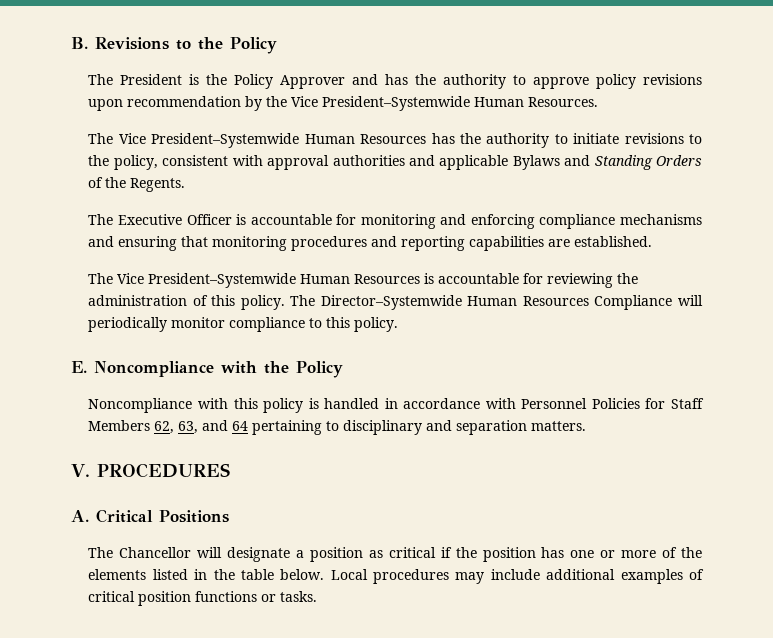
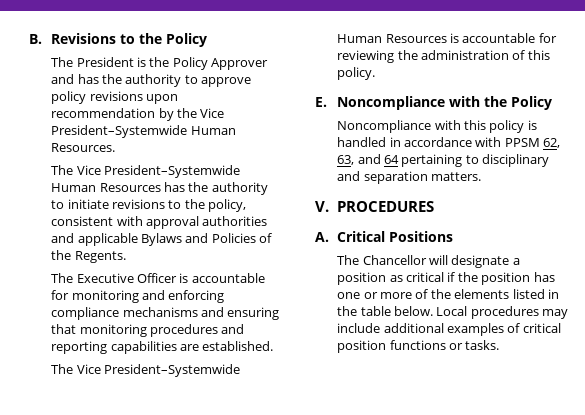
- The Vice President–Systemwide Human Resources has the authority to initiate revisions to the policy, consistent with approval authorities and applicable Bylaws and Standing Orders of the Regents.
+ The Vice President–Systemwide Human Resources has the authority to initiate revisions to the policy, consistent with approval authorities and applicable Bylaws and Policies of the Regents.
- The Director–Systemwide Human Resources Compliance will periodically monitor compliance to this policy.
- Noncompliance with this policy is handled in accordance with Personnel Policies for Staff Members 62, 63, and 64 pertaining to disciplinary and separation matters.
+ Noncompliance with this policy is handled in accordance with PPSM 62, 63, and 64 pertaining to disciplinary and separation matters.

